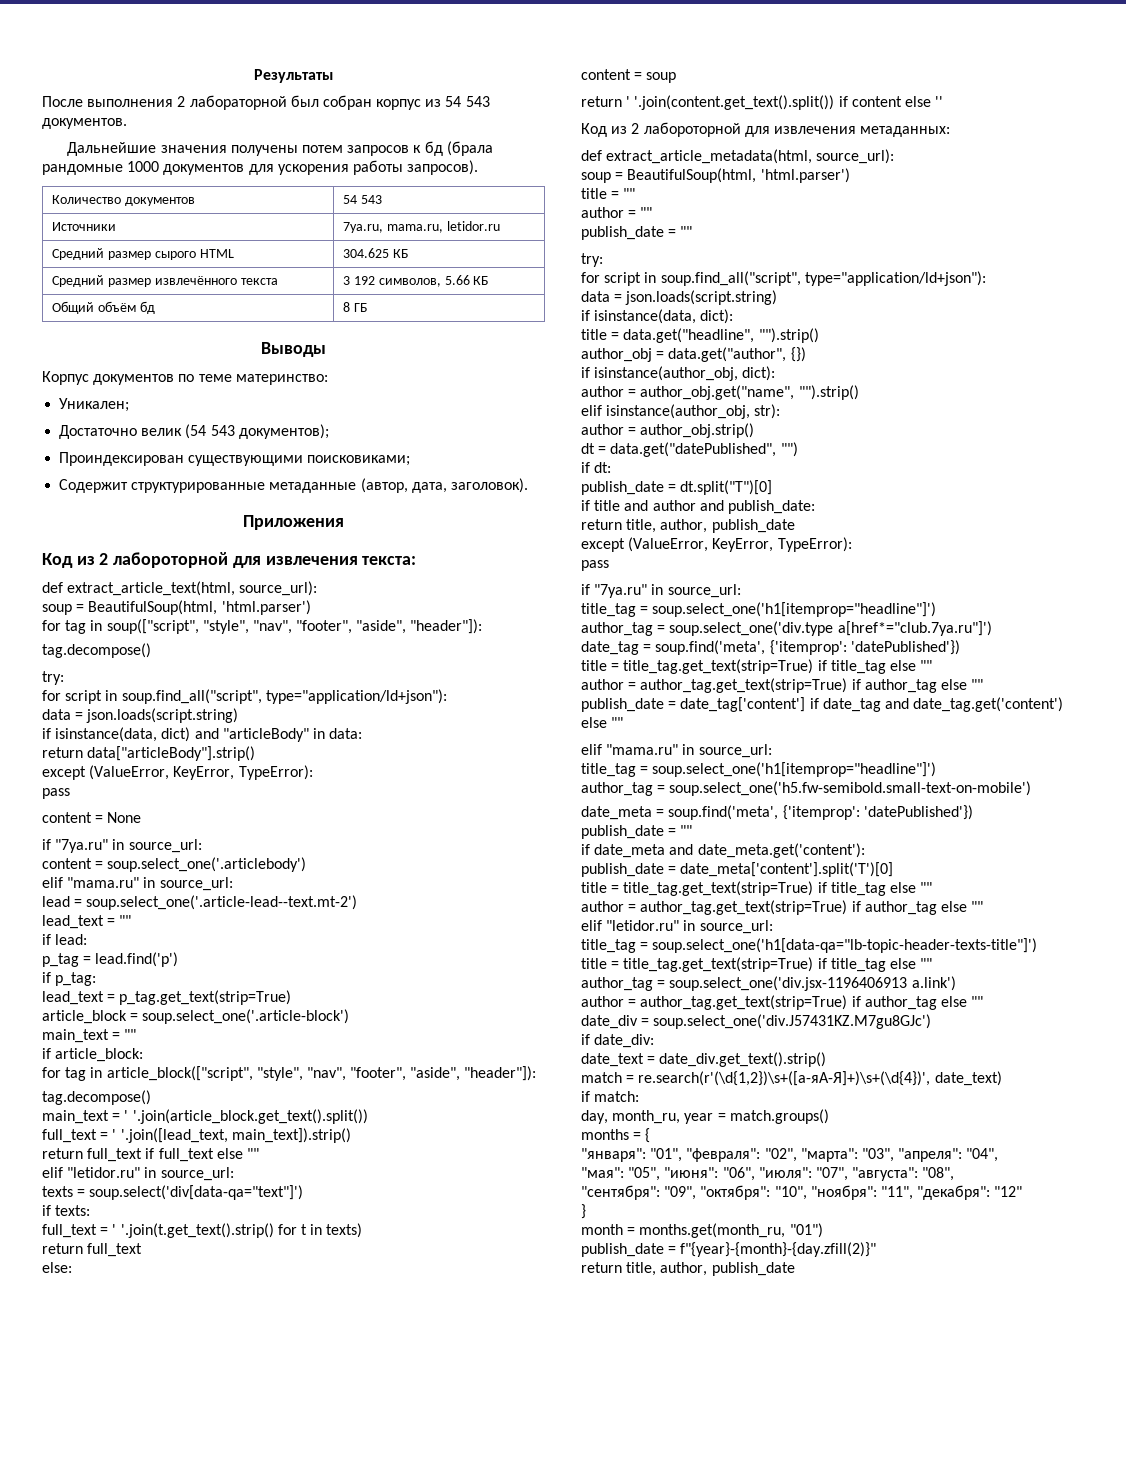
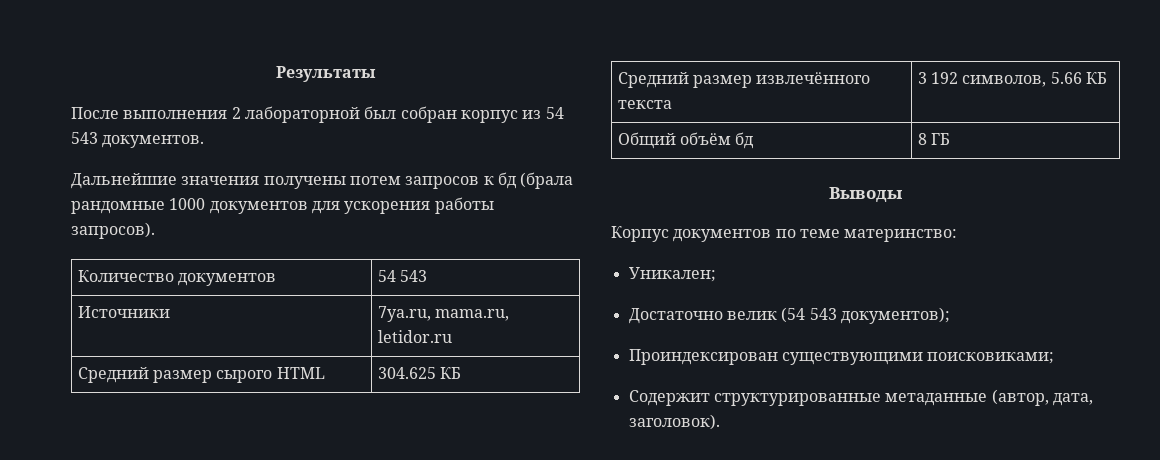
- Приложения
- Код из 2 лабороторной для извлечения текста:
- def extract_article_text(html, source_url):
- soup = BeautifulSoup(html, 'html.parser')
- for tag in soup(["script", "style", "nav", "footer", "aside", "header"]):
- tag.decompose()
- try:
- for script in soup.find_all("script", type="application/ld+json"):
- data = json.loads(script.string)
- if isinstance(data, dict) and "articleBody" in data:
- return data["articleBody"].strip()
- except (ValueError, KeyError, TypeError):
- pass
- content = None
- if "7ya.ru" in source_url:
- content = soup.select_one('.articlebody')
- elif "mama.ru" in source_url:
- lead = soup.select_one('.article-lead--text.mt-2')
- lead_text = ""
- if lead:
- p_tag = lead.find('p')
- if p_tag:
- lead_text = p_tag.get_text(strip=True)
- article_block = soup.select_one('.article-block')
- main_text = ""
- if article_block:
- for tag in article_block(["script", "style", "nav", "footer", "aside", "header"]):
- tag.decompose()
- main_text = ' '.join(article_block.get_text().split())
- full_text = ' '.join([lead_text, main_text]).strip()
- return full_text if full_text else ""
- elif "letidor.ru" in source_url:
- texts = soup.select('div[data-qa="text"]')
- if texts:
- full_text = ' '.join(t.get_text().strip() for t in texts)
- return full_text
- else:
- content = soup
- return ' '.join(content.get_text().split()) if content else ''
- Код из 2 лабороторной для извлечения метаданных:
- def extract_article_metadata(html, source_url):
- soup = BeautifulSoup(html, 'html.parser')
- title = ""
- author = ""
- publish_date = ""
- try:
- for script in soup.find_all("script", type="application/ld+json"):
- data = json.loads(script.string)
- if isinstance(data, dict):
- title = data.get("headline", "").strip()
- author_obj = data.get("author", {})
- if isinstance(author_obj, dict):
- author = author_obj.get("name", "").strip()
- elif isinstance(author_obj, str):
- author = author_obj.strip()
- dt = data.get("datePublished", "")
- if dt:
- publish_date = dt.split("T")[0]
- if title and author and publish_date:
- return title, author, publish_date
- except (ValueError, KeyError, TypeError):
- pass
- if "7ya.ru" in source_url:
- title_tag = soup.select_one('h1[itemprop="headline"]')
- author_tag = soup.select_one('div.type a[href*="club.7ya.ru"]')
- date_tag = soup.find('meta', {'itemprop': 'datePublished'})
- title = title_tag.get_text(strip=True) if title_tag else ""
- author = author_tag.get_text(strip=True) if author_tag else ""
- publish_date = date_tag['content'] if date_tag and date_tag.get('content') else ""
- elif "mama.ru" in source_url:
- title_tag = soup.select_one('h1[itemprop="headline"]')
- author_tag = soup.select_one('h5.fw-semibold.small-text-on-mobile')
- date_meta = soup.find('meta', {'itemprop': 'datePublished'})
- publish_date = ""
- if date_meta and date_meta.get('content'):
- publish_date = date_meta['content'].split('T')[0]
- title = title_tag.get_text(strip=True) if title_tag else ""
- author = author_tag.get_text(strip=True) if author_tag else ""
- elif "letidor.ru" in source_url:
- title_tag = soup.select_one('h1[data-qa="lb-topic-header-texts-title"]')
- title = title_tag.get_text(strip=True) if title_tag else ""
- author_tag = soup.select_one('div.jsx-1196406913 a.link')
- author = author_tag.get_text(strip=True) if author_tag else ""
- date_div = soup.select_one('div.J57431KZ.M7gu8GJc')
- if date_div:
- date_text = date_div.get_text().strip()
- match = re.search(r'(\d{1,2})\s+([а-яА-Я]+)\s+(\d{4})', date_text)
- if match:
- day, month_ru, year = match.groups()
- months = {
- "января": "01", "февраля": "02", "марта": "03", "апреля": "04",
- "мая": "05", "июня": "06", "июля": "07", "августа": "08",
- "сентября": "09", "октября": "10", "ноября": "11", "декабря": "12"
- }
- month = months.get(month_ru, "01")
- publish_date = f"{year}-{month}-{day.zfill(2)}"
- return title, author, publish_date

